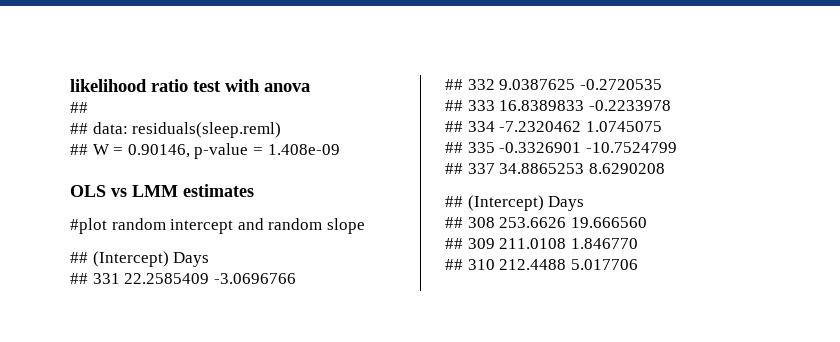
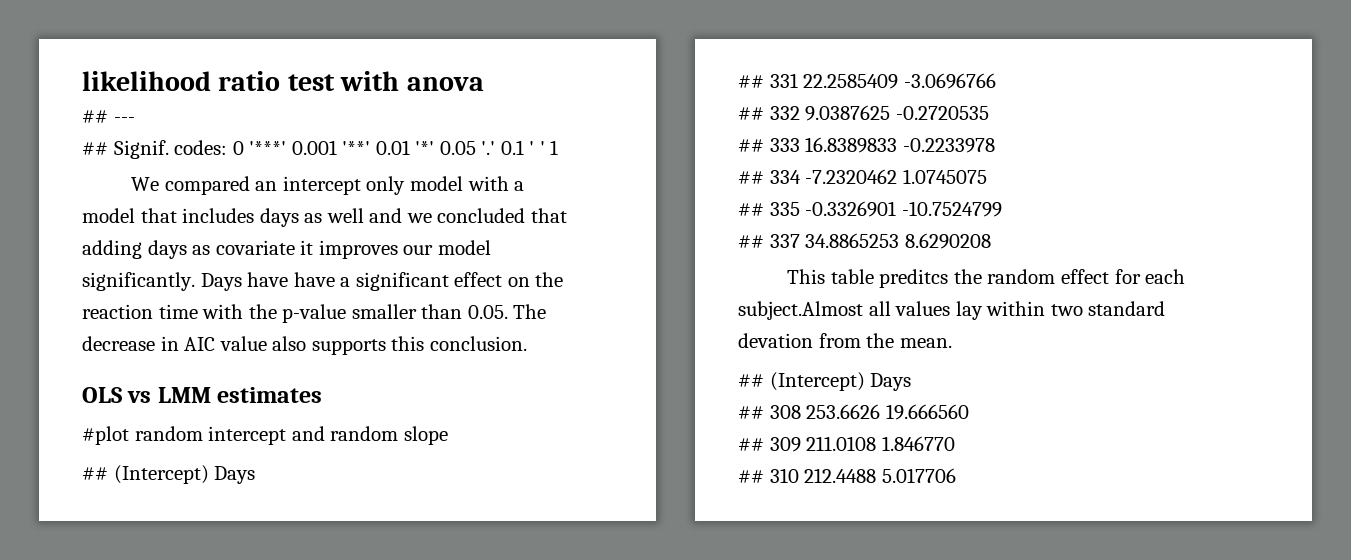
  likelihood ratio test with anova
- ##
- ## data: residuals(sleep.reml)
- ## W = 0.90146, p-value = 1.408e-09
+ ## ---
+ ## Signif. codes: 0 '***' 0.001 '**' 0.01 '*' 0.05 '.' 0.1 ' ' 1
+ We compared an intercept only model with a model that includes days as well and we concluded that adding days as covariate it improves our model significantly. Days have have a significant effect on the reaction time with the p-value smaller than 0.05. The decrease in AIC value also supports this conclusion.
+ This table preditcs the random effect for each subject.Almost all values lay within two standard devation from the mean.

